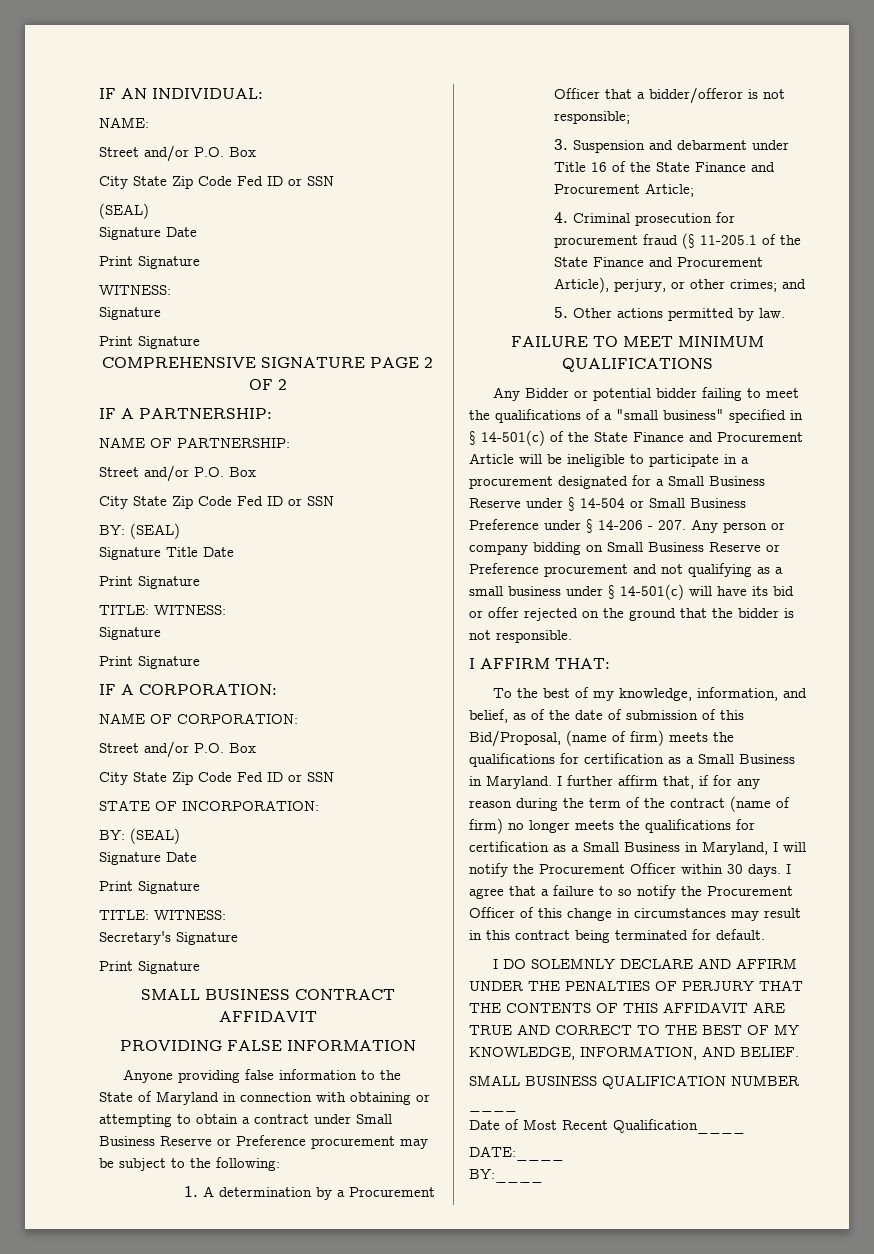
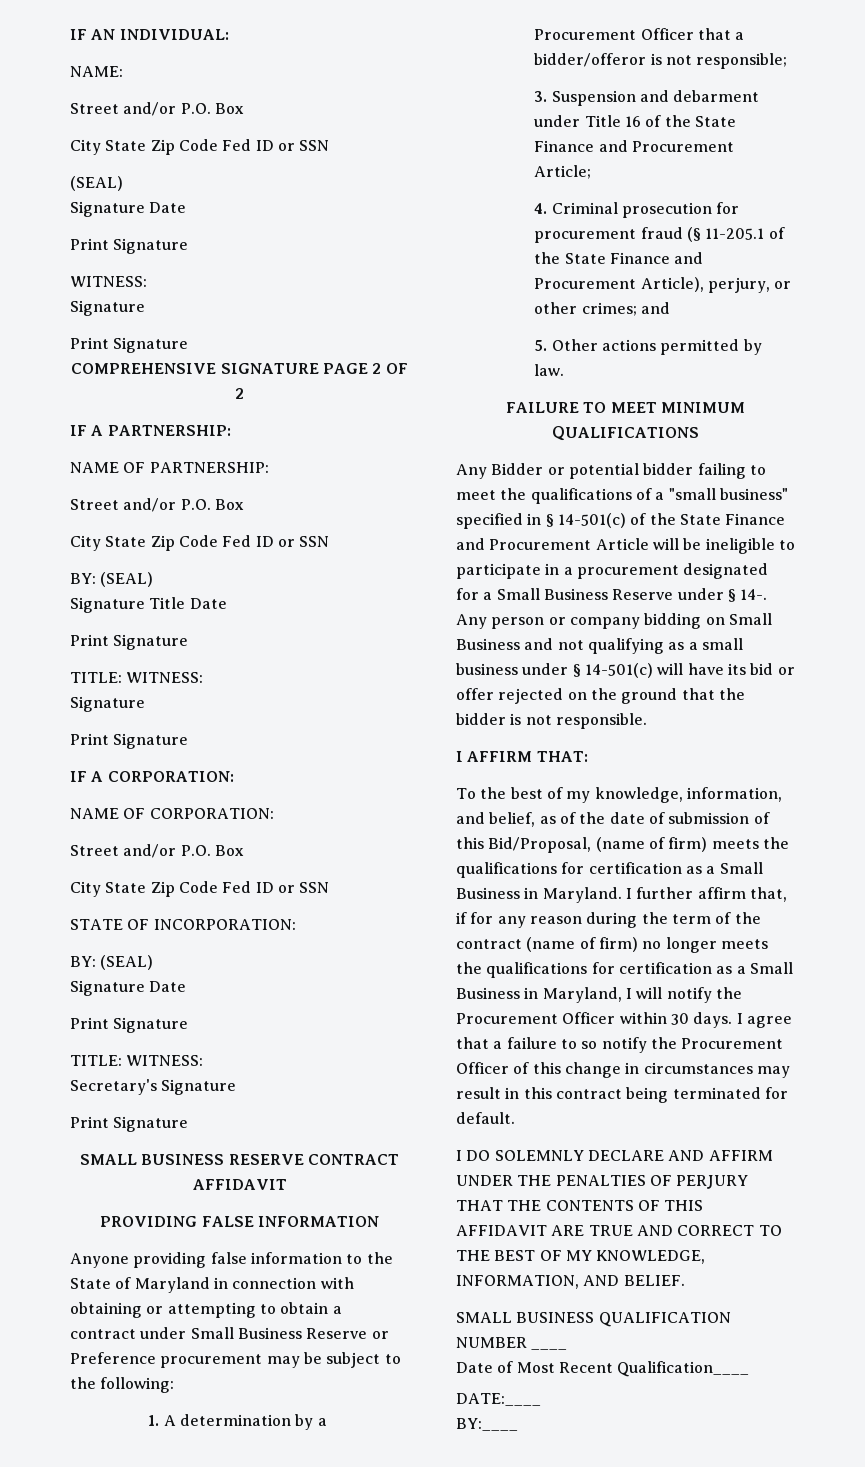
- SMALL BUSINESS CONTRACT AFFIDAVIT
+ SMALL BUSINESS RESERVE CONTRACT AFFIDAVIT
- Any Bidder or potential bidder failing to meet the qualifications of a "small business" specified in § 14-501(c) of the State Finance and Procurement Article will be ineligible to participate in a procurement designated for a Small Business Reserve under § 14-504 or Small Business Preference under § 14-206 - 207. Any person or company bidding on Small Business Reserve or Preference procurement and not qualifying as a small business under § 14-501(c) will have its bid or offer rejected on the ground that the bidder is not responsible.
+ Any Bidder or potential bidder failing to meet the qualifications of a "small business" specified in § 14-501(c) of the State Finance and Procurement Article will be ineligible to participate in a procurement designated for a Small Business Reserve under § 14-. Any person or company bidding on Small Business and not qualifying as a small business under § 14-501(c) will have its bid or offer rejected on the ground that the bidder is not responsible.

